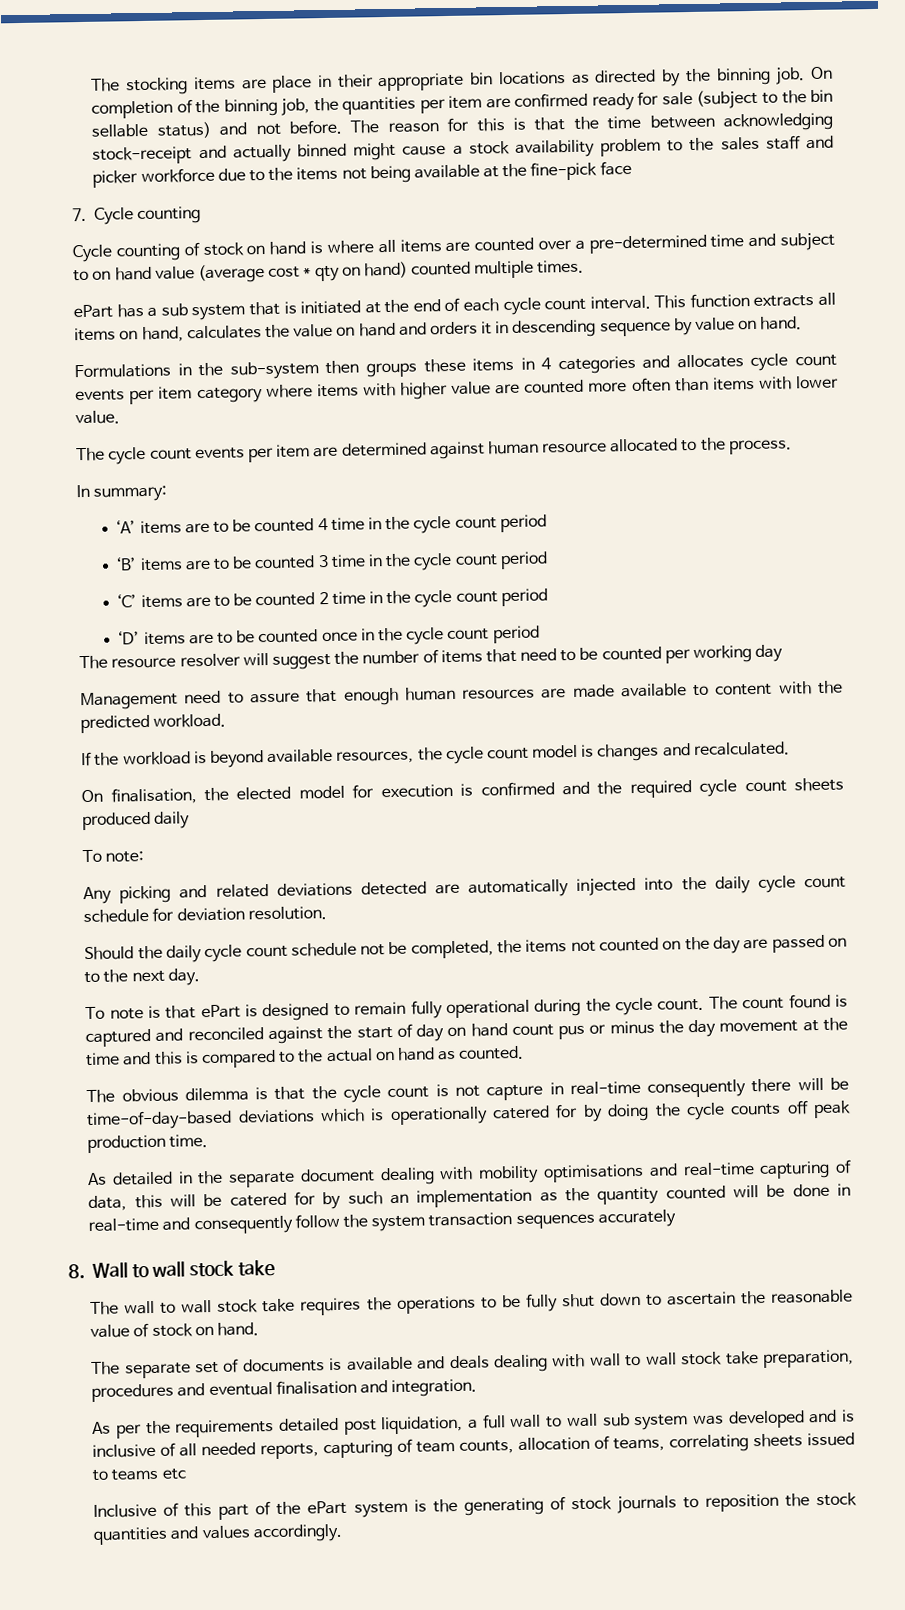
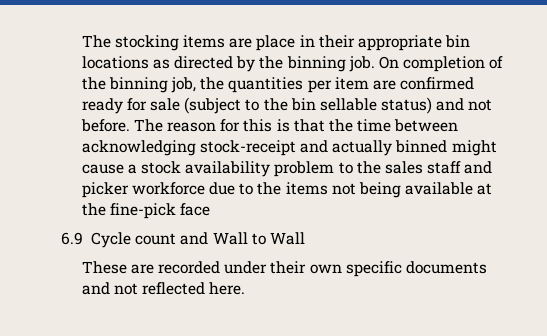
- 7. Cycle counting
- Cycle counting of stock on hand is where all items are counted over a pre-determined time and subject to on hand value (average cost * qty on hand) counted multiple times.
- ePart has a sub system that is initiated at the end of each cycle count interval. This function extracts all items on hand, calculates the value on hand and orders it in descending sequence by value on hand.
- Formulations in the sub-system then groups these items in 4 categories and allocates cycle count events per item category where items with higher value are counted more often than items with lower value.
- The cycle count events per item are determined against human resource allocated to the process.
- In summary:
- ‘A’ items are to be counted 4 time in the cycle count period
- ‘B’ items are to be counted 3 time in the cycle count period
- ‘C’ items are to be counted 2 time in the cycle count period
- ‘D’ items are to be counted once in the cycle count period
- The resource resolver will suggest the number of items that need to be counted per working day
- Management need to assure that enough human resources are made available to content with the predicted workload.
- If the workload is beyond available resources, the cycle count model is changes and recalculated.
- On finalisation, the elected model for execution is confirmed and the required cycle count sheets produced daily
- To note:
- Any picking and related deviations detected are automatically injected into the daily cycle count schedule for deviation resolution.
- Should the daily cycle count schedule not be completed, the items not counted on the day are passed on to the next day.
- To note is that ePart is designed to remain fully operational during the cycle count. The count found is captured and reconciled against the start of day on hand count pus or minus the day movement at the time and this is compared to the actual on hand as counted.
- The obvious dilemma is that the cycle count is not capture in real-time consequently there will be time-of-day-based deviations which is operationally catered for by doing the cycle counts off peak production time.
- As detailed in the separate document dealing with mobility optimisations and real-time capturing of data, this will be catered for by such an implementation as the quantity counted will be done in real-time and consequently follow the system transaction sequences accurately
- 8. Wall to wall stock take
- The wall to wall stock take requires the operations to be fully shut down to ascertain the reasonable value of stock on hand.
- The separate set of documents is available and deals dealing with wall to wall stock take preparation, procedures and eventual finalisation and integration.
- As per the requirements detailed post liquidation, a full wall to wall sub system was developed and is inclusive of all needed reports, capturing of team counts, allocation of teams, correlating sheets issued to teams etc
- Inclusive of this part of the ePart system is the generating of stock journals to reposition the stock quantities and values accordingly.
+ 6.9 Cycle count and Wall to Wall
+ These are recorded under their own specific documents and not reflected here.

